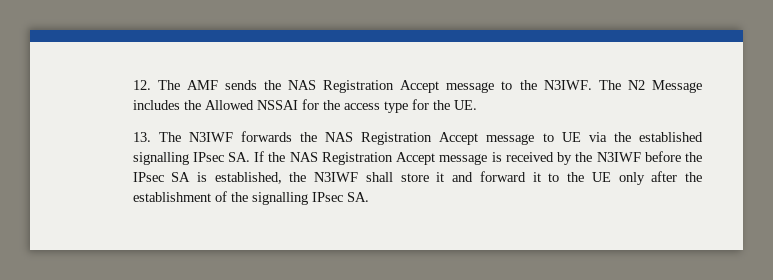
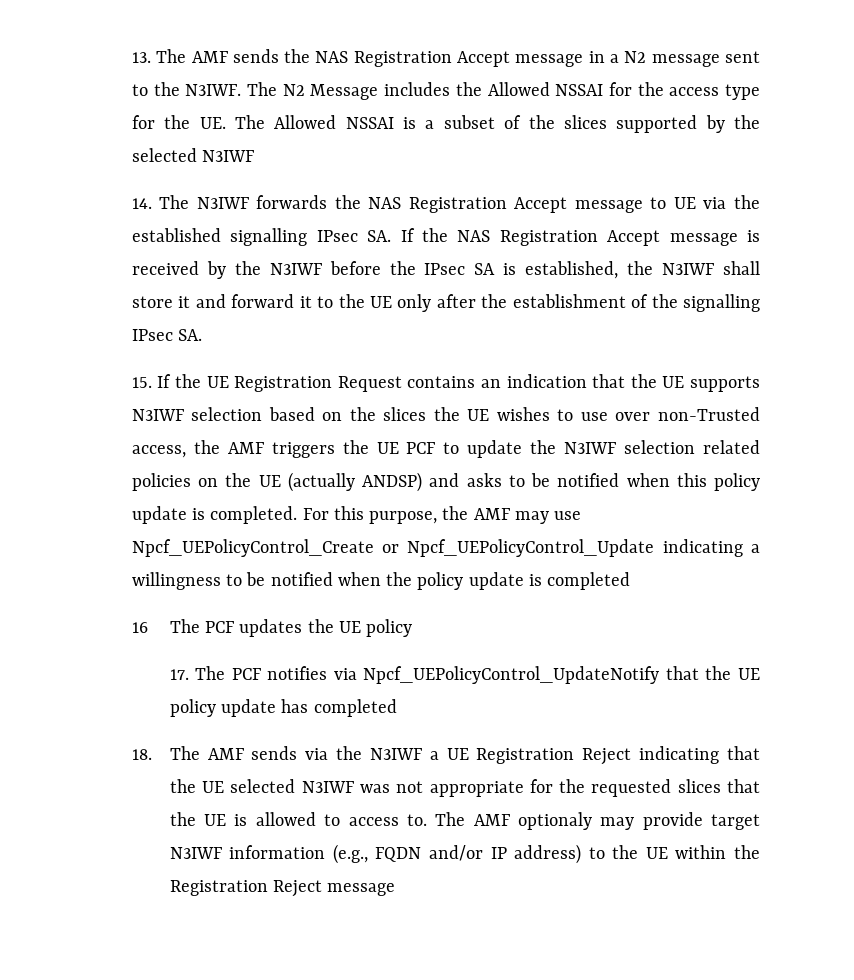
- 12. The AMF sends the NAS Registration Accept message to the N3IWF.
+ 13. The AMF sends the NAS Registration Accept message in a N2 message sent to the N3IWF.
- The N2 Message includes the Allowed NSSAI for the access type for the UE.
- 13. The N3IWF forwards the NAS Registration Accept message to UE via the established signalling IPsec SA. If the NAS Registration Accept message is received by the N3IWF before the IPsec SA is established, the N3IWF shall store it and forward it to the UE only after the establishment of the signalling IPsec SA.
+ The N2 Message includes the Allowed NSSAI for the access type for the UE. The Allowed NSSAI is a subset of the slices supported by the selected N3IWF
+ 14. The N3IWF forwards the NAS Registration Accept message to UE via the established signalling IPsec SA. If the NAS Registration Accept message is received by the N3IWF before the IPsec SA is established, the N3IWF shall store it and forward it to the UE only after the establishment of the signalling IPsec SA.
+ 15. If the UE Registration Request contains an indication that the UE supports N3IWF selection based on the slices the UE wishes to use over non-Trusted access, the AMF triggers the UE PCF to update the N3IWF selection related policies on the UE (actually ANDSP) and asks to be notified when this policy update is completed. For this purpose, the AMF may use Npcf_UEPolicyControl_Create or Npcf_UEPolicyControl_Update indicating a willingness to be notified when the policy update is completed
+ 16 The PCF updates the UE policy
+ 17. The PCF notifies via Npcf_UEPolicyControl_UpdateNotify that the UE policy update has completed
+ 18. The AMF sends via the N3IWF a UE Registration Reject indicating that the UE selected N3IWF was not appropriate for the requested slices that the UE is allowed to access to. The AMF optionaly may provide target N3IWF information (e.g., FQDN and/or IP address) to the UE within the Registration Reject message

